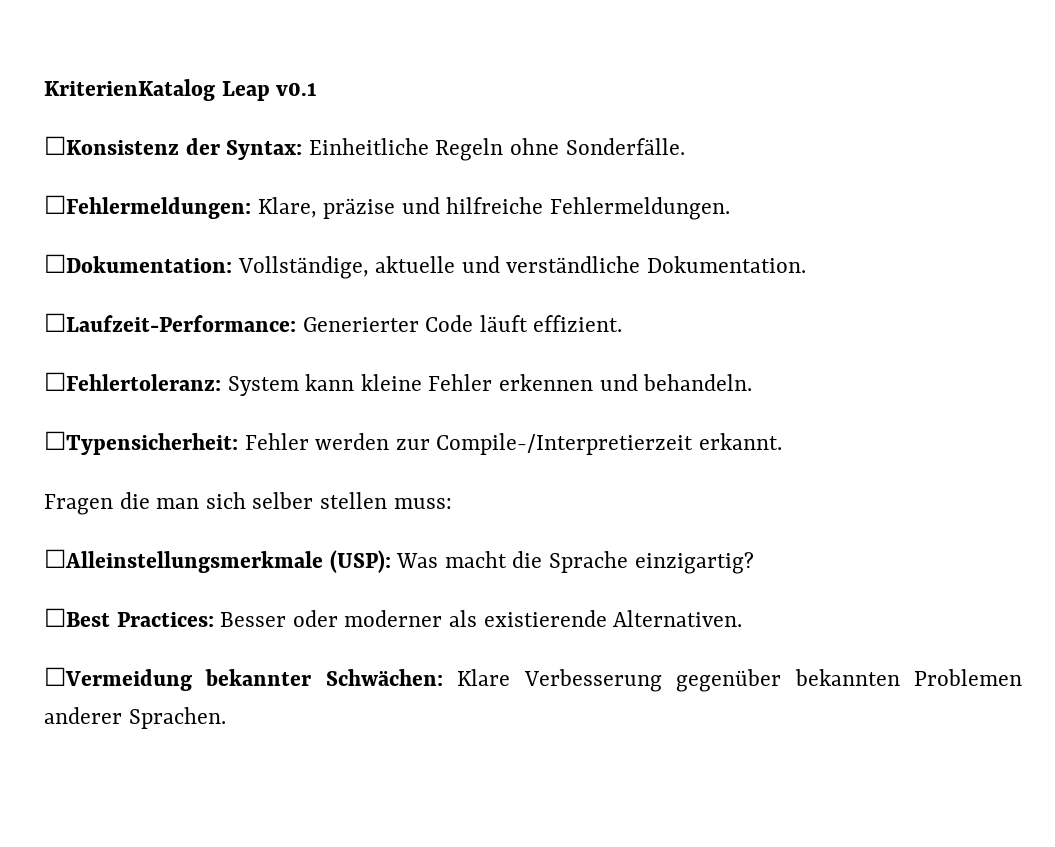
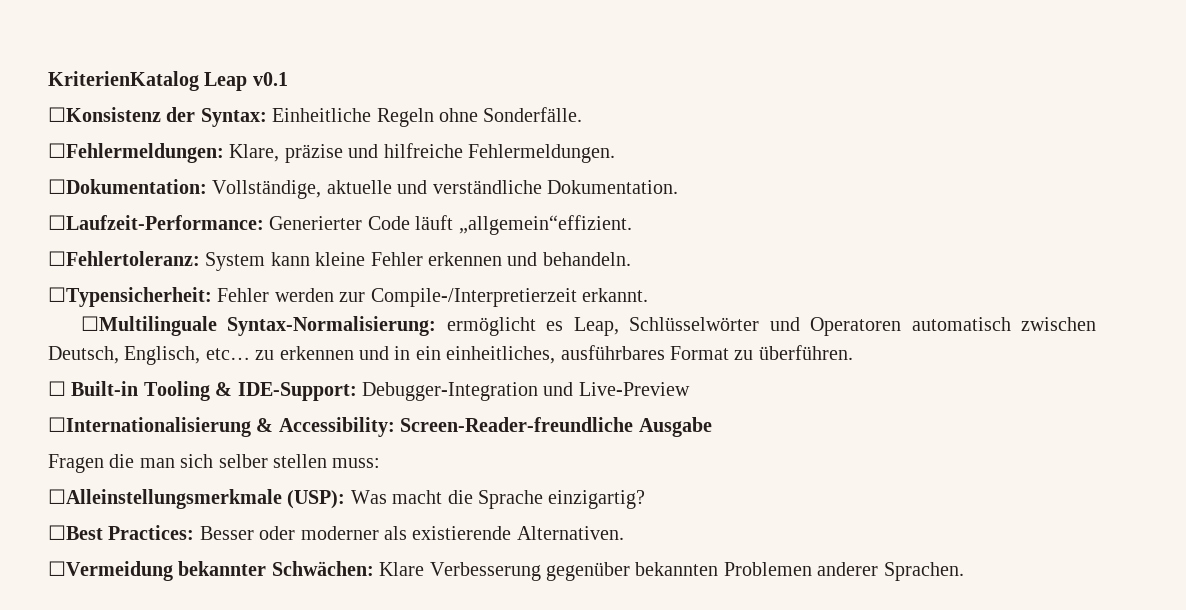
- ☐Laufzeit-Performance: Generierter Code läuft effizient.
+ ☐Laufzeit-Performance: Generierter Code läuft „allgemein“effizient.
+ ☐Multilinguale Syntax-Normalisierung: ermöglicht es Leap, Schlüsselwörter und Operatoren automatisch zwischen Deutsch, Englisch, etc… zu erkennen und in ein einheitliches, ausführbares Format zu überführen.
+ ☐ Built-in Tooling & IDE-Support: Debugger-Integration und Live-Preview
+ ☐Internationalisierung & Accessibility: Screen-Reader-freundliche Ausgabe

